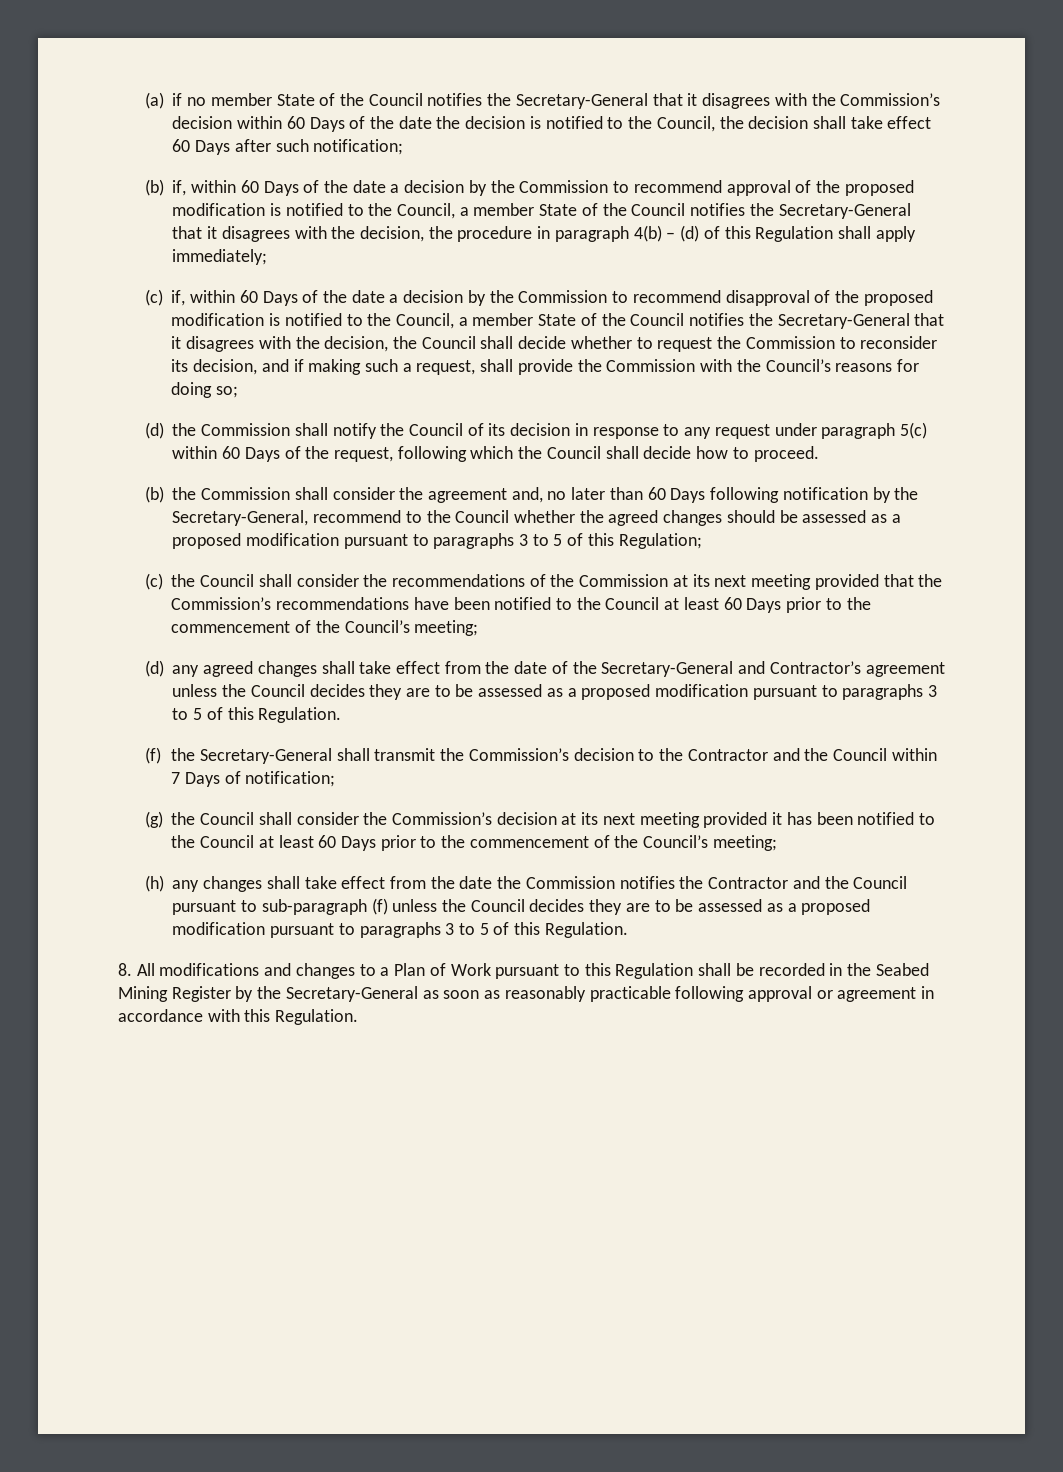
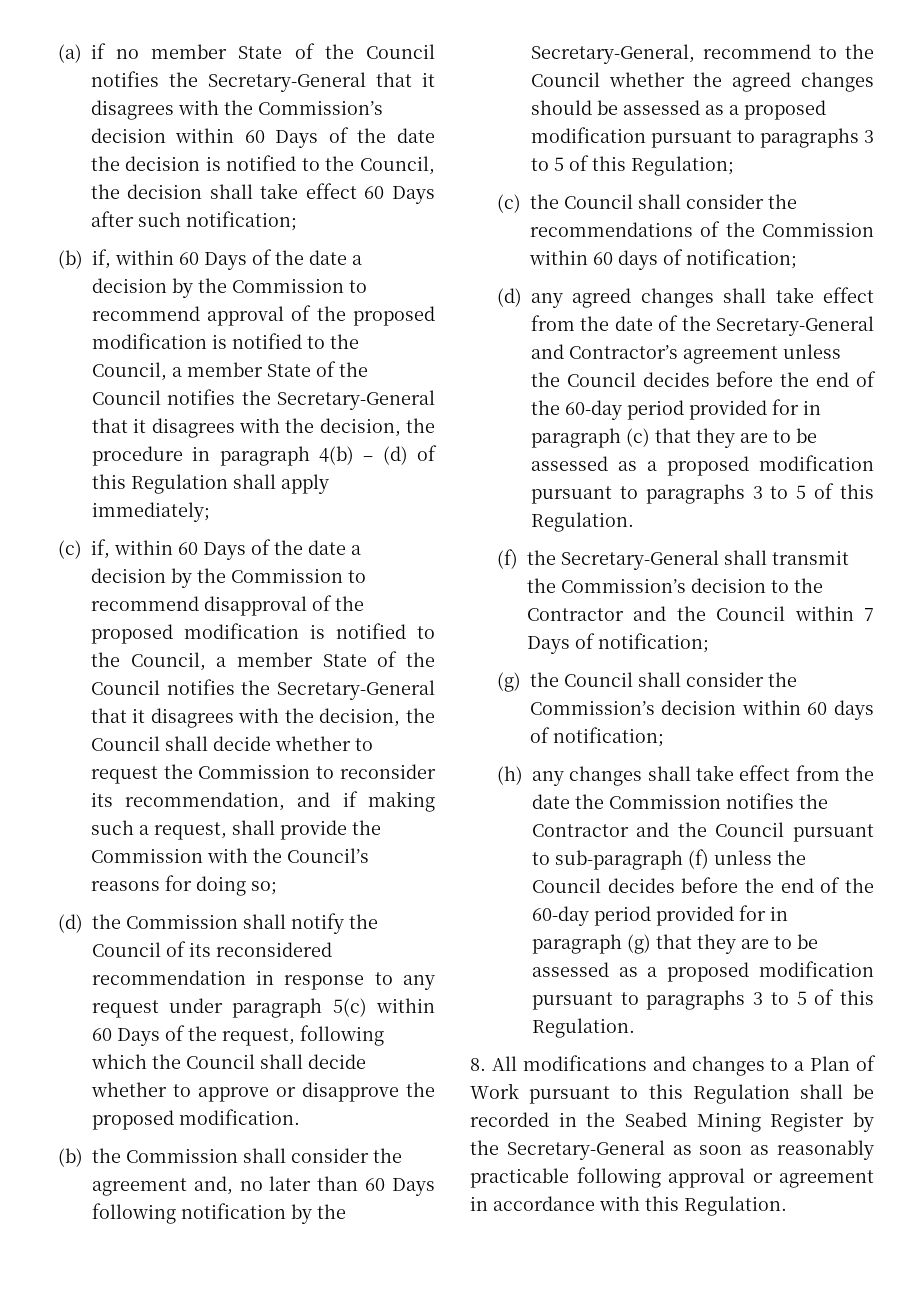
- (c) if, within 60 Days of the date a decision by the Commission to recommend disapproval of the proposed modification is notified to the Council, a member State of the Council notifies the Secretary-General that it disagrees with the decision, the Council shall decide whether to request the Commission to reconsider its decision, and if making such a request, shall provide the Commission with the Council’s reasons for doing so;
+ (c) if, within 60 Days of the date a decision by the Commission to recommend disapproval of the proposed modification is notified to the Council, a member State of the Council notifies the Secretary-General that it disagrees with the decision, the Council shall decide whether to request the Commission to reconsider its recommendation, and if making such a request, shall provide the Commission with the Council’s reasons for doing so;
- (d) the Commission shall notify the Council of its decision in response to any request under paragraph 5(c) within 60 Days of the request, following which the Council shall decide how to proceed.
+ (d) the Commission shall notify the Council of its reconsidered recommendation in response to any request under paragraph 5(c) within 60 Days of the request, following which the Council shall decide whether to approve or disapprove the proposed modification.
- (c) the Council shall consider the recommendations of the Commission at its next meeting provided that the Commission’s recommendations have been notified to the Council at least 60 Days prior to the commencement of the Council’s meeting;
+ (c) the Council shall consider the recommendations of the Commission within 60 days of notification;
- (d) any agreed changes shall take effect from the date of the Secretary-General and Contractor’s agreement unless the Council decides they are to be assessed as a proposed modification pursuant to paragraphs 3 to 5 of this Regulation.
+ (d) any agreed changes shall take effect from the date of the Secretary-General and Contractor’s agreement unless the Council decides before the end of the 60-day period provided for in paragraph (c) that they are to be assessed as a proposed modification pursuant to paragraphs 3 to 5 of this Regulation.
- (g) the Council shall consider the Commission’s decision at its next meeting provided it has been notified to the Council at least 60 Days prior to the commencement of the Council’s meeting;
+ (g) the Council shall consider the Commission’s decision within 60 days of notification;
- (h) any changes shall take effect from the date the Commission notifies the Contractor and the Council pursuant to sub-paragraph (f) unless the Council decides they are to be assessed as a proposed modification pursuant to paragraphs 3 to 5 of this Regulation.
+ (h) any changes shall take effect from the date the Commission notifies the Contractor and the Council pursuant to sub-paragraph (f) unless the Council decides before the end of the 60-day period provided for in paragraph (g) that they are to be assessed as a proposed modification pursuant to paragraphs 3 to 5 of this Regulation.

